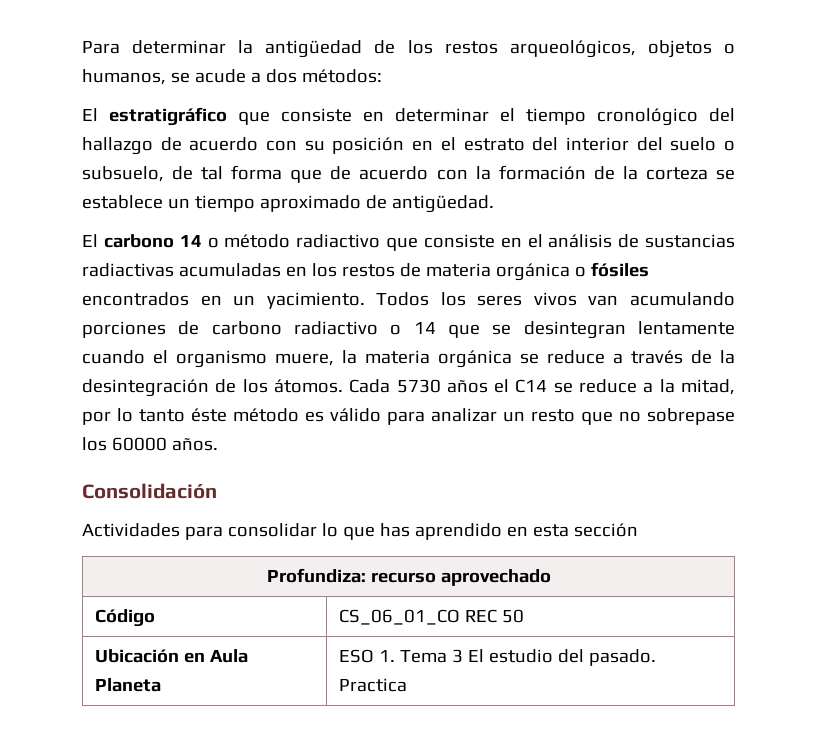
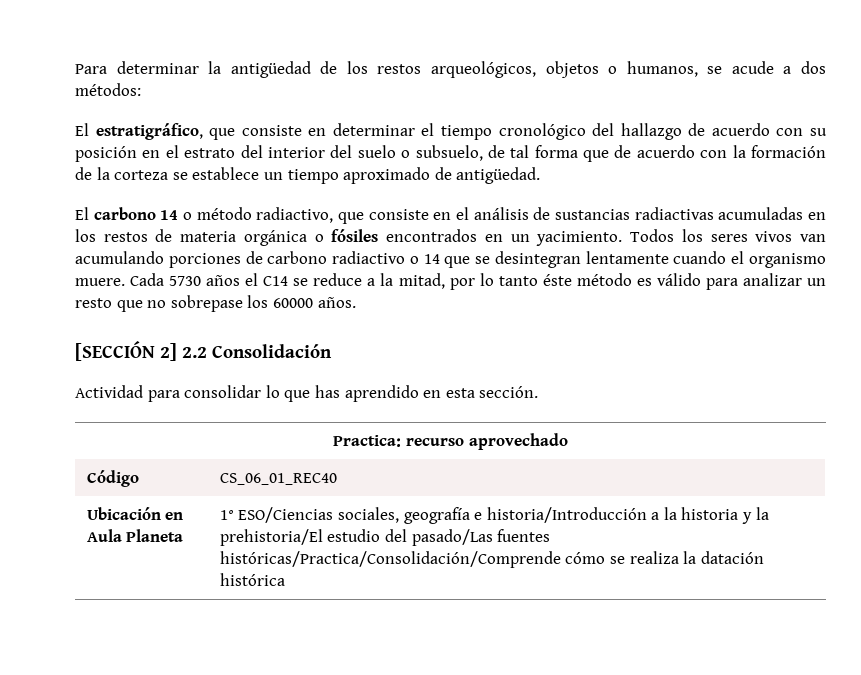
- El estratigráfico que consiste en determinar el tiempo cronológico del hallazgo de acuerdo con su posición en el estrato del interior del suelo o subsuelo, de tal forma que de acuerdo con la formación de la corteza se establece un tiempo aproximado de antigüedad.
+ El estratigráfico, que consiste en determinar el tiempo cronológico del hallazgo de acuerdo con su posición en el estrato del interior del suelo o subsuelo, de tal forma que de acuerdo con la formación de la corteza se establece un tiempo aproximado de antigüedad.
- El carbono 14 o método radiactivo que consiste en el análisis de sustancias radiactivas acumuladas en los restos de materia orgánica o fósiles encontrados en un yacimiento.
+ El carbono 14 o método radiactivo, que consiste en el análisis de sustancias radiactivas acumuladas en los restos de materia orgánica o fósiles encontrados en un yacimiento.
- Todos los seres vivos van acumulando porciones de carbono radiactivo o 14 que se desintegran lentamente cuando el organismo muere, la materia orgánica se reduce a través de la desintegración de los átomos.
+ Todos los seres vivos van acumulando porciones de carbono radiactivo o 14 que se desintegran lentamente cuando el organismo muere.
- Consolidación
+ [SECCIÓN 2] 2.2 Consolidación
- Actividades para consolidar lo que has aprendido en esta sección
- Profundiza: recurso aprovechado
+ Actividad para consolidar lo que has aprendido en esta sección.
+ Practica: recurso aprovechado
- Código | CS_06_01_CO REC 50
+ Código | CS_06_01_REC40
- Ubicación en Aula Planeta | ESO 1. Tema 3 El estudio del pasado. Practica
+ Ubicación en Aula Planeta | 1° ESO/Ciencias sociales, geografía e historia/Introducción a la historia y la prehistoria/El estudio del pasado/Las fuentes históricas/Practica/Consolidación/Comprende cómo se realiza la datación histórica

